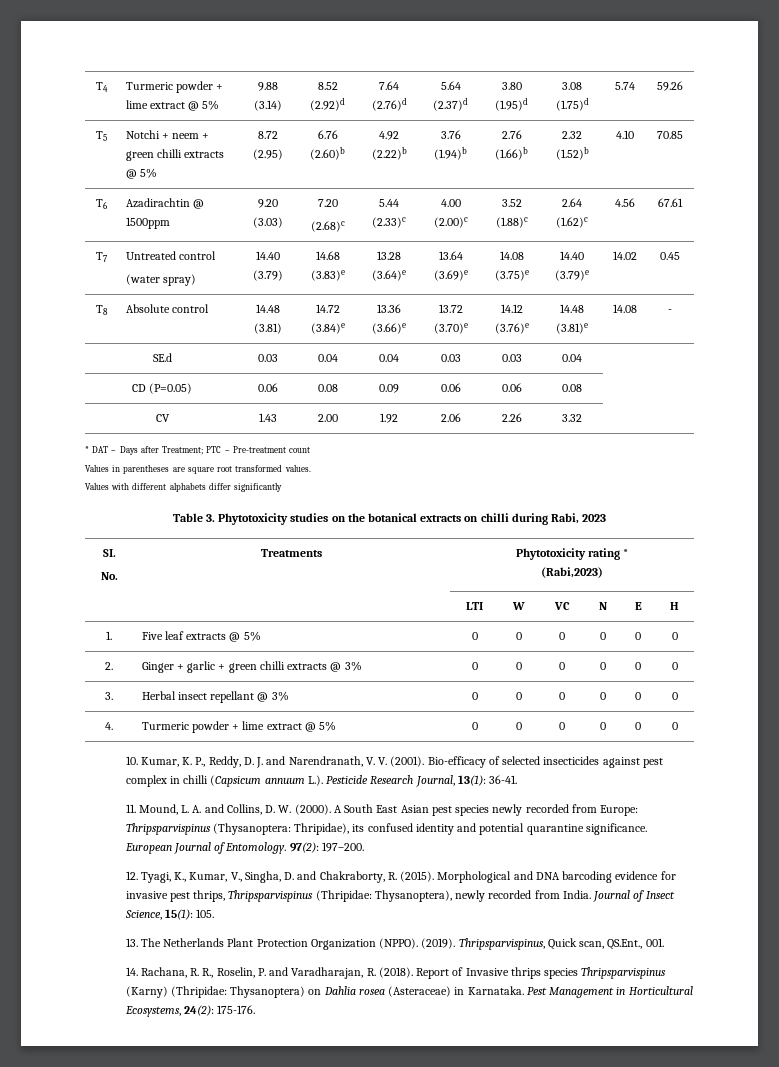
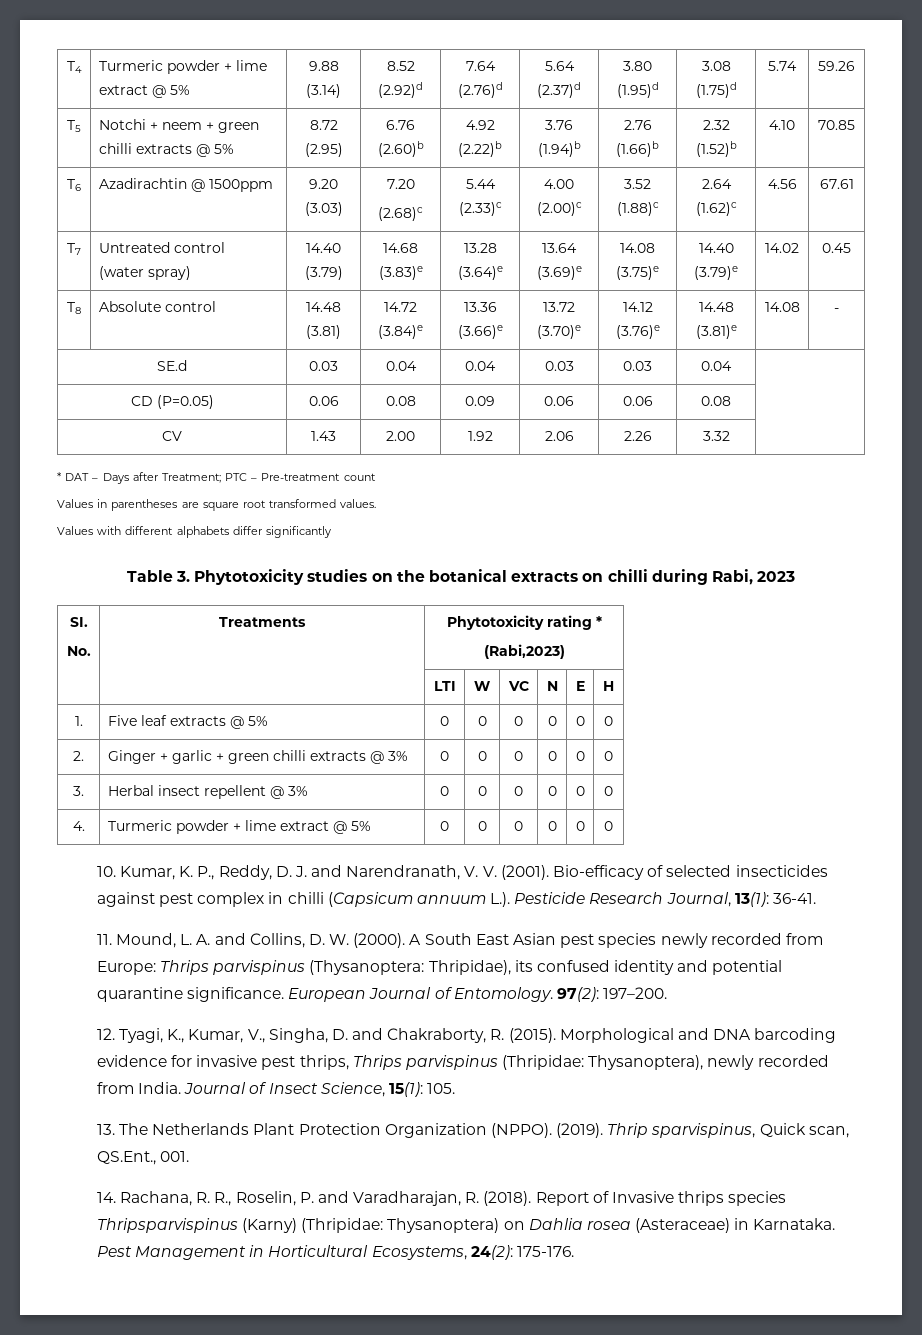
- 3. | Herbal insect repellant @ 3% | 0 | 0 | 0 | 0 | 0 | 0
+ 3. | Herbal insect repellent @ 3% | 0 | 0 | 0 | 0 | 0 | 0
- A South East Asian pest species newly recorded from Europe: Thripsparvispinus (Thysanoptera: Thripidae), its confused identity and potential quarantine significance.
+ A South East Asian pest species newly recorded from Europe: Thrips parvispinus (Thysanoptera: Thripidae), its confused identity and potential quarantine significance.
- Morphological and DNA barcoding evidence for invasive pest thrips, Thripsparvispinus (Thripidae: Thysanoptera), newly recorded from India.
+ Morphological and DNA barcoding evidence for invasive pest thrips, Thrips parvispinus (Thripidae: Thysanoptera), newly recorded from India.
- Thripsparvispinus, Quick scan, QS.Ent., 001.
+ Thrip sparvispinus, Quick scan, QS.Ent., 001.

